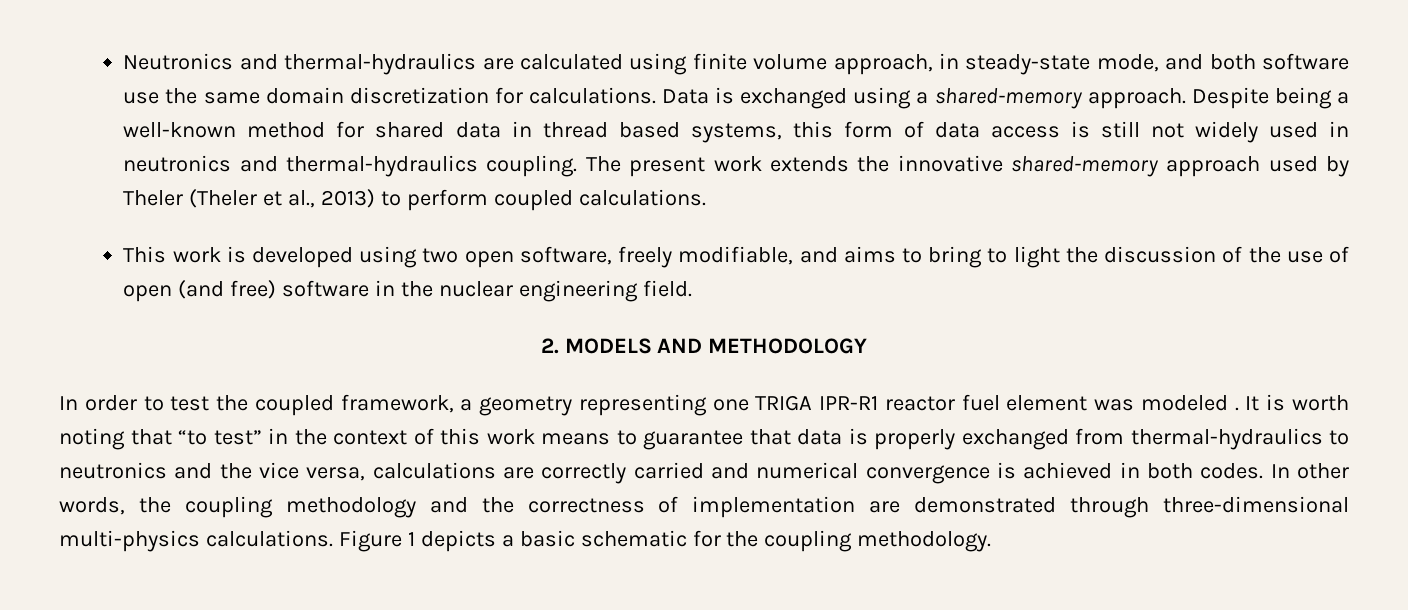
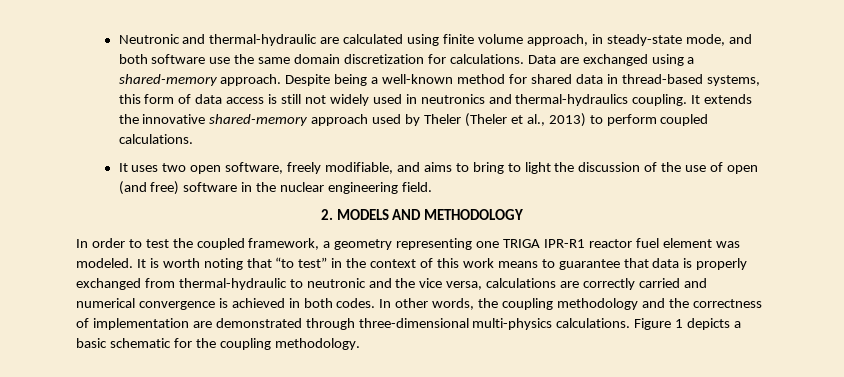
- Neutronics and thermal-hydraulics are calculated using finite volume approach, in steady-state mode, and both software use the same domain discretization for calculations.
+ Neutronic and thermal-hydraulic are calculated using finite volume approach, in steady-state mode, and both software use the same domain discretization for calculations.
- Data is exchanged using a shared-memory approach.
+ Data are exchanged using a shared-memory approach.
- Despite being a well-known method for shared data in thread based systems, this form of data access is still not widely used in neutronics and thermal-hydraulics coupling.
+ Despite being a well-known method for shared data in thread-based systems, this form of data access is still not widely used in neutronics and thermal-hydraulics coupling.
- The present work extends the innovative shared-memory approach used by Theler (Theler et al., 2013) to perform coupled calculations.
+ It extends the innovative shared-memory approach used by Theler (Theler et al., 2013) to perform coupled calculations.
- This work is developed using two open software, freely modifiable, and aims to bring to light the discussion of the use of open (and free) software in the nuclear engineering field.
+ It uses two open software, freely modifiable, and aims to bring to light the discussion of the use of open (and free) software in the nuclear engineering field.
- In order to test the coupled framework, a geometry representing one TRIGA IPR-R1 reactor fuel element was modeled .
+ In order to test the coupled framework, a geometry representing one TRIGA IPR-R1 reactor fuel element was modeled.
- It is worth noting that “to test” in the context of this work means to guarantee that data is properly exchanged from thermal-hydraulics to neutronics and the vice versa, calculations are correctly carried and numerical convergence is achieved in both codes.
+ It is worth noting that “to test” in the context of this work means to guarantee that data is properly exchanged from thermal-hydraulic to neutronic and the vice versa, calculations are correctly carried and numerical convergence is achieved in both codes.

